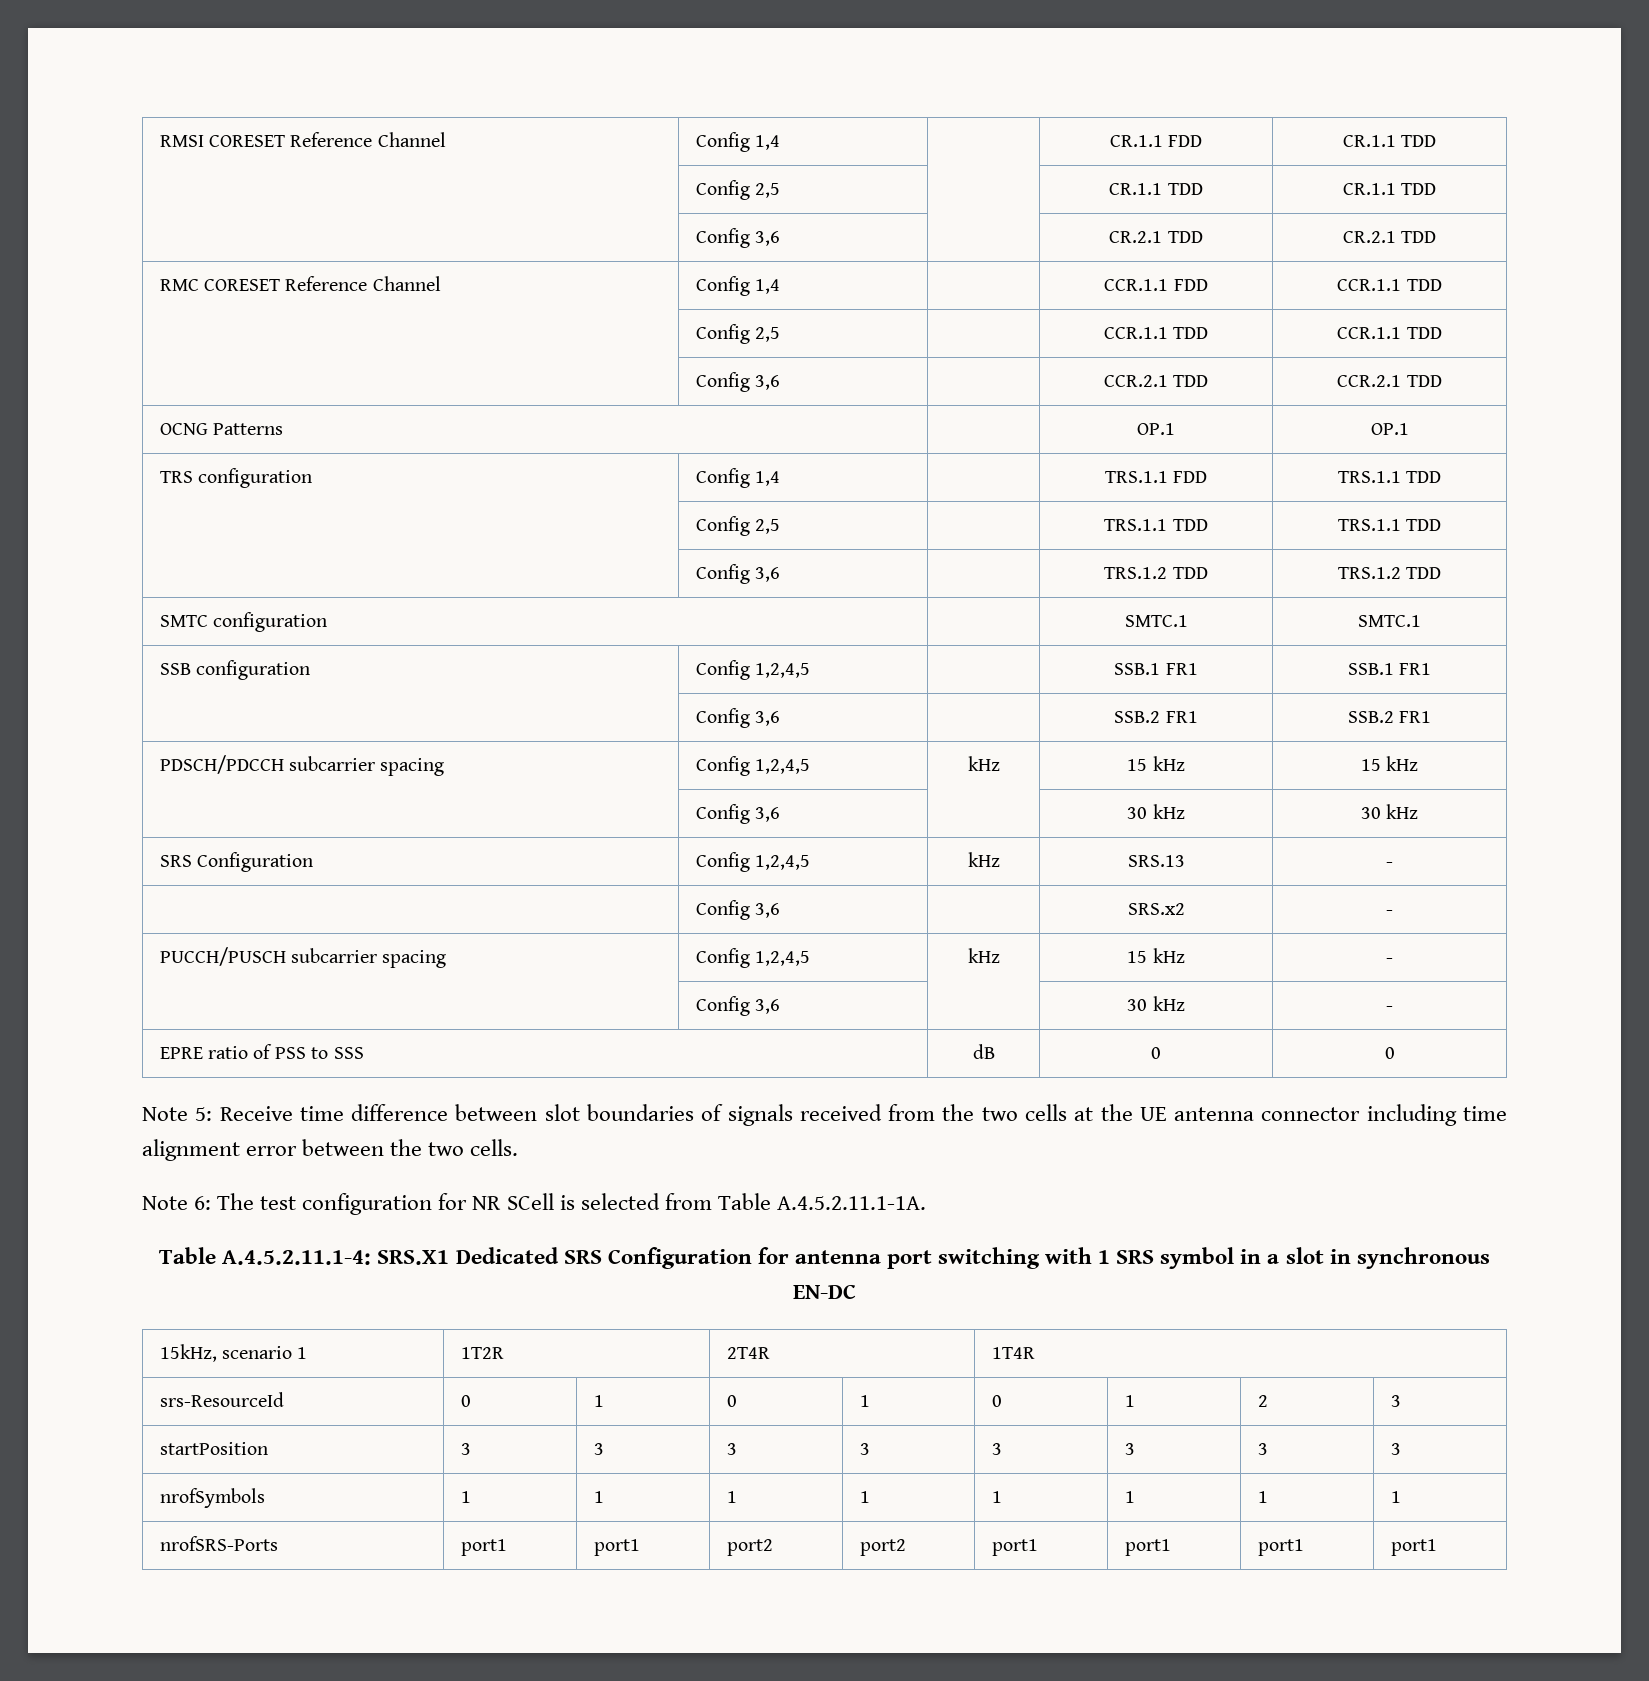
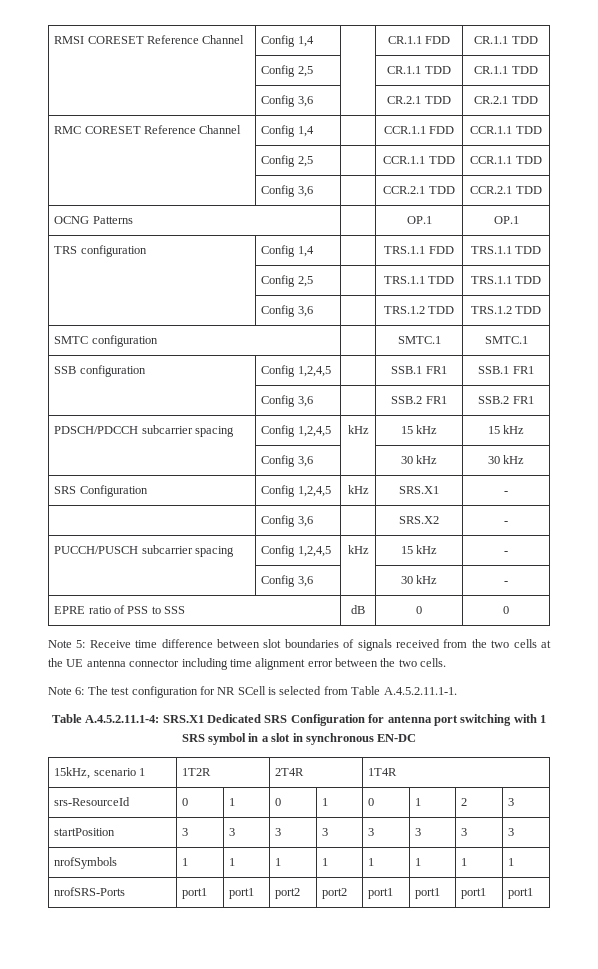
- SRS Configuration | Config 1,2,4,5 | kHz | SRS.13 | -
- | Config 3,6 | | SRS.x2 | -
+ SRS Configuration | Config 1,2,4,5 | kHz | SRS.X1 | -
+ | Config 3,6 | | SRS.X2 | -
- Note 6: The test configuration for NR SCell is selected from Table A.4.5.2.11.1-1A.
+ Note 6: The test configuration for NR SCell is selected from Table A.4.5.2.11.1-1.

